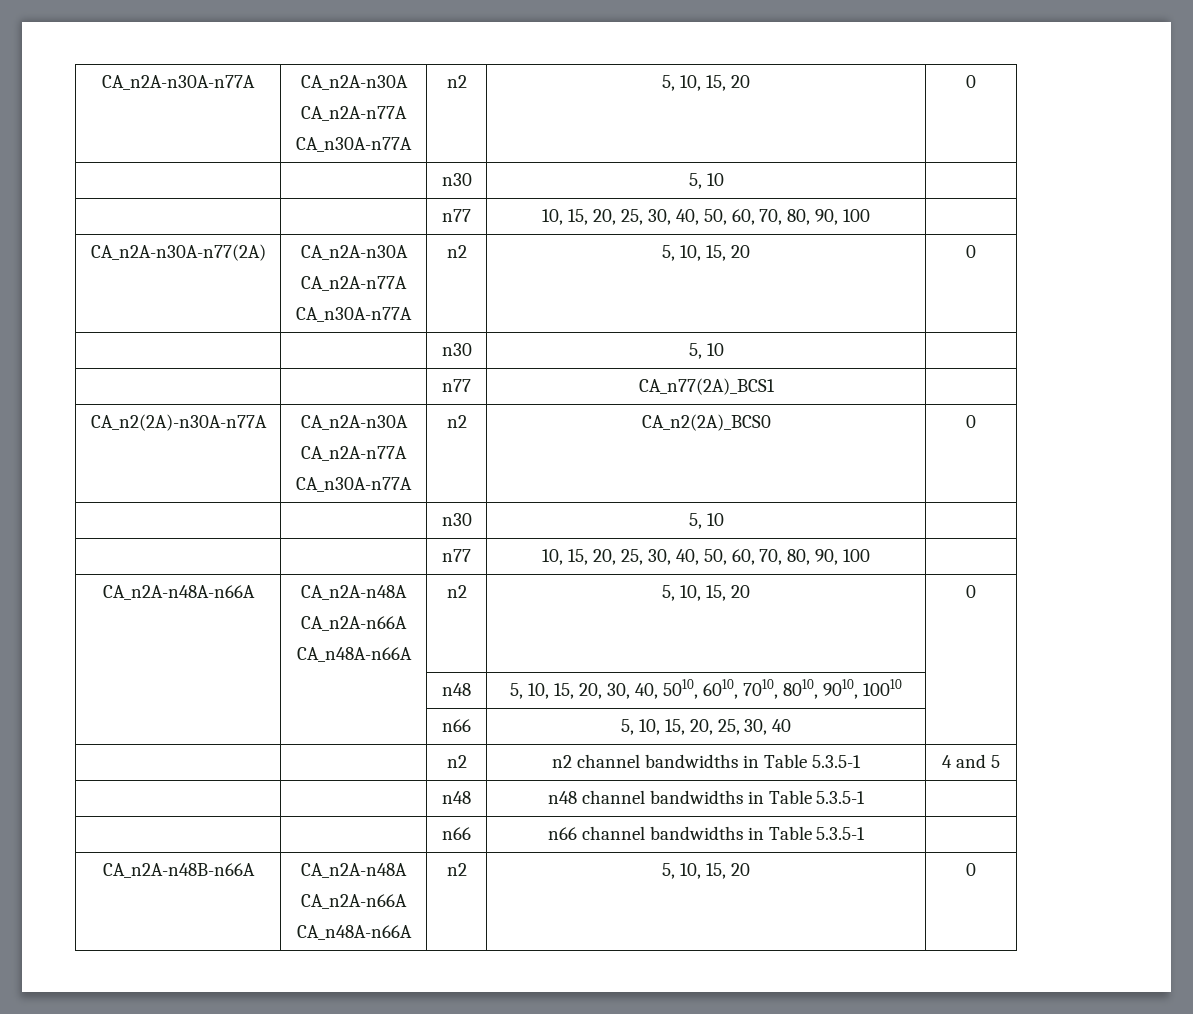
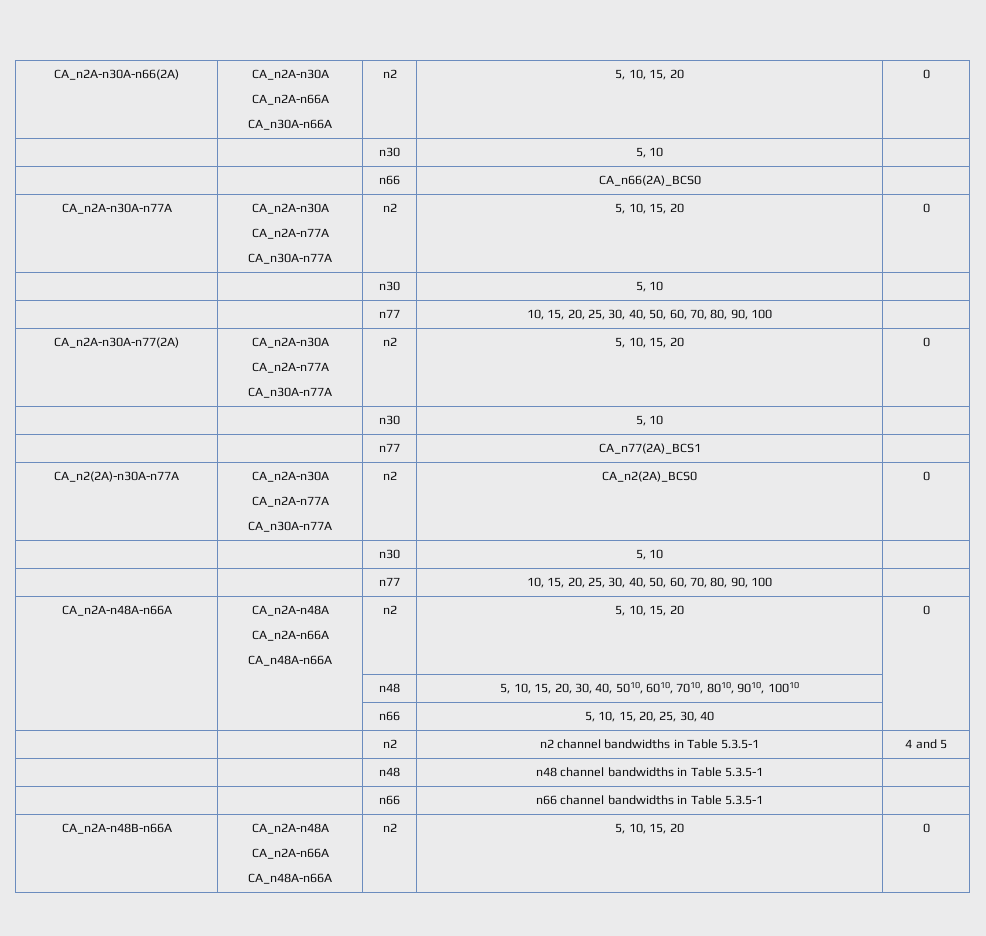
+ CA_n2A-n30A-n66(2A) | CA_n2A-n30A
+ CA_n2A-n66A
+ CA_n30A-n66A | n2 | 5, 10, 15, 20 | 0
+ | | n30 | 5, 10 |
+ | | n66 | CA_n66(2A)_BCS0 |

